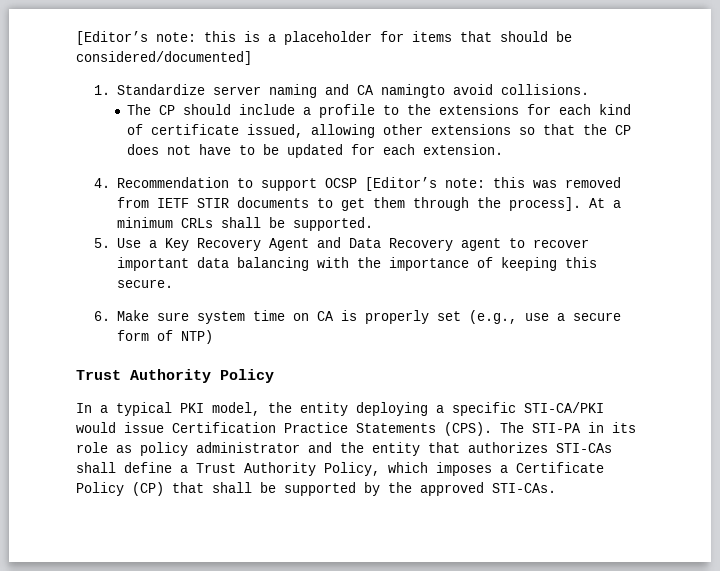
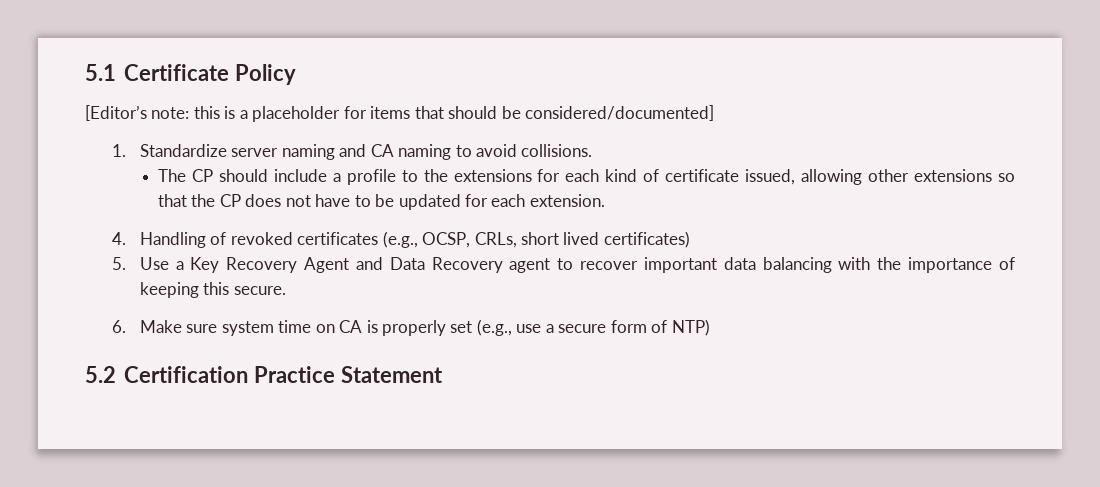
+ 5.1 Certificate Policy
- 1. Standardize server naming and CA namingto avoid collisions.
+ 1. Standardize server naming and CA naming to avoid collisions.
- 4. Recommendation to support OCSP [Editor’s note: this was removed from IETF STIR documents to get them through the process]. At a minimum CRLs shall be supported.
+ 4. Handling of revoked certificates (e.g., OCSP, CRLs, short lived certificates)
- Trust Authority Policy
- In a typical PKI model, the entity deploying a specific STI-CA/PKI would issue Certification Practice Statements (CPS). The STI-PA in its role as policy administrator and the entity that authorizes STI-CAs shall define a Trust Authority Policy, which imposes a Certificate Policy (CP) that shall be supported by the approved STI-CAs.
+ 5.2 Certification Practice Statement

